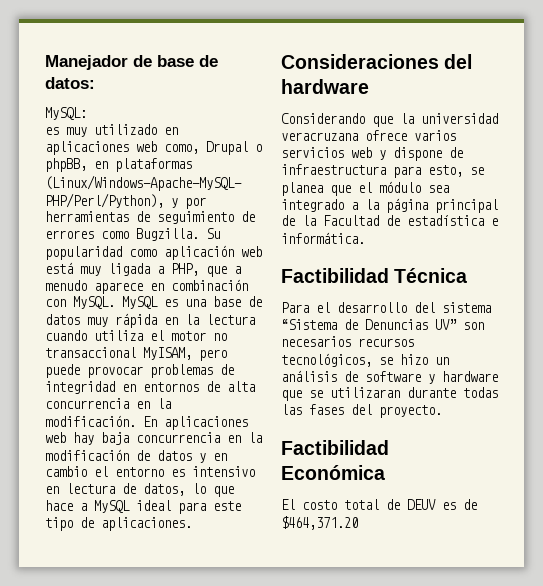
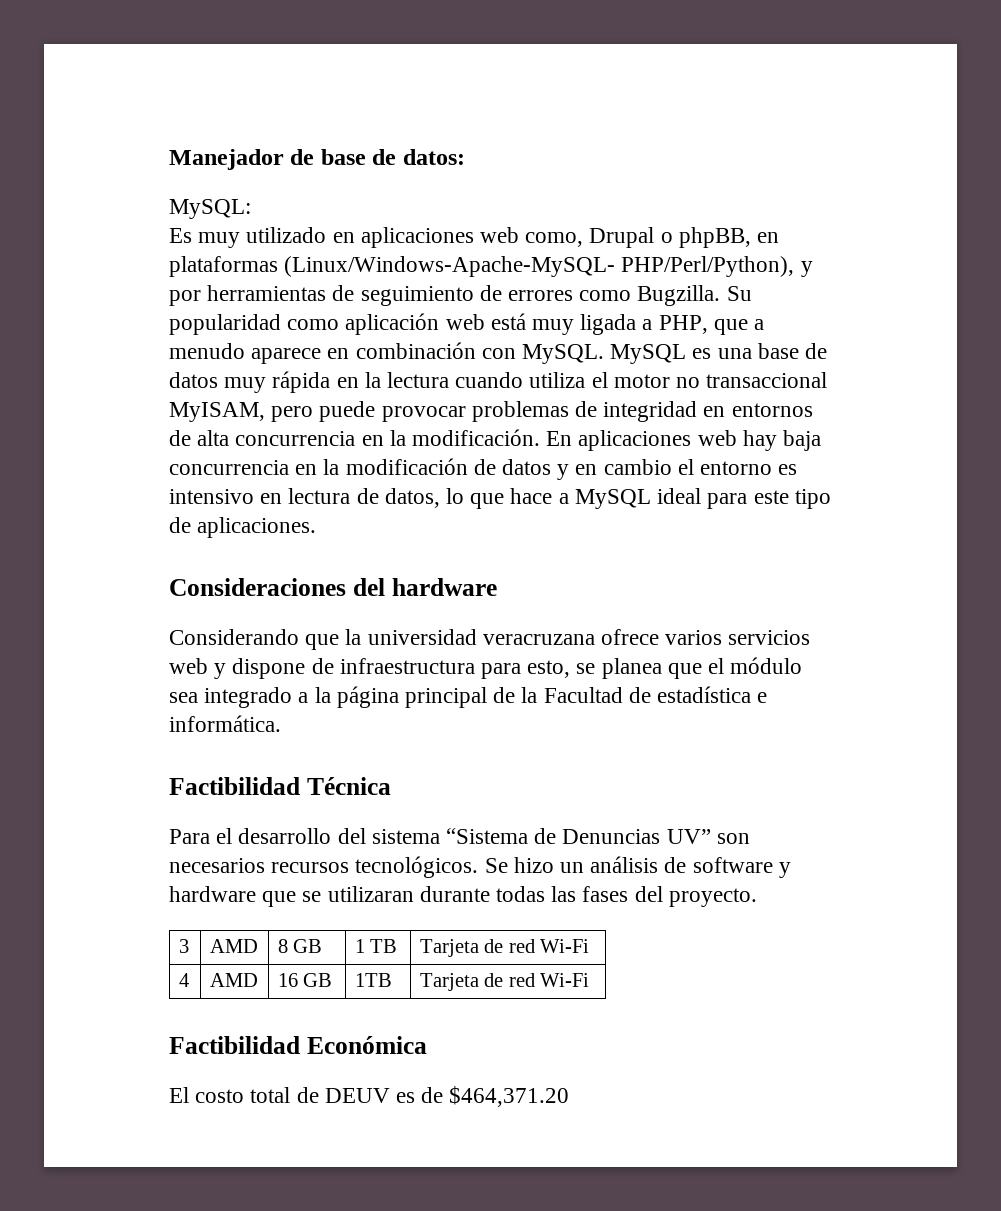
- es muy utilizado en aplicaciones web como, Drupal o phpBB, en plataformas (Linux/Windows-Apache-MySQL- PHP/Perl/Python), y por herramientas de seguimiento de errores como Bugzilla.
+ Es muy utilizado en aplicaciones web como, Drupal o phpBB, en plataformas (Linux/Windows-Apache-MySQL- PHP/Perl/Python), y por herramientas de seguimiento de errores como Bugzilla.
- Para el desarrollo del sistema “Sistema de Denuncias UV” son necesarios recursos tecnológicos, se hizo un análisis de software y hardware que se utilizaran durante todas las fases del proyecto.
+ Para el desarrollo del sistema “Sistema de Denuncias UV” son necesarios recursos tecnológicos. Se hizo un análisis de software y hardware que se utilizaran durante todas las fases del proyecto.
+ 3 | AMD | 8 GB | 1 TB | Tarjeta de red Wi-Fi
+ 4 | AMD | 16 GB | 1TB | Tarjeta de red Wi-Fi

